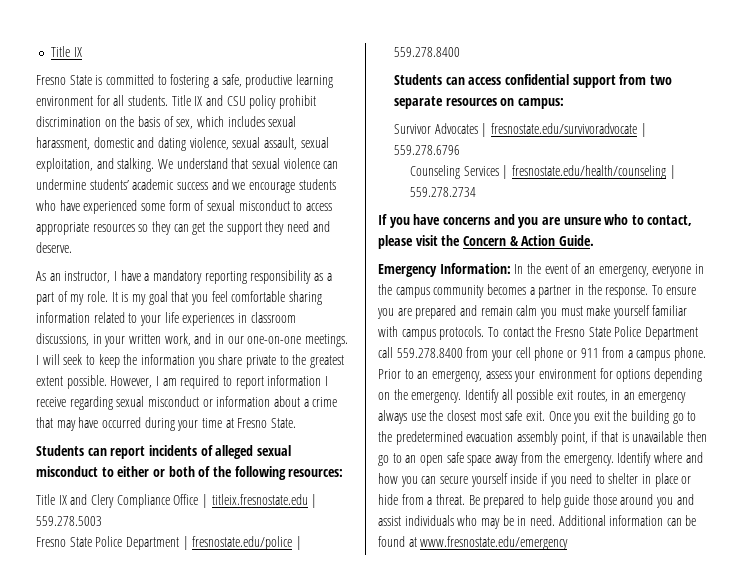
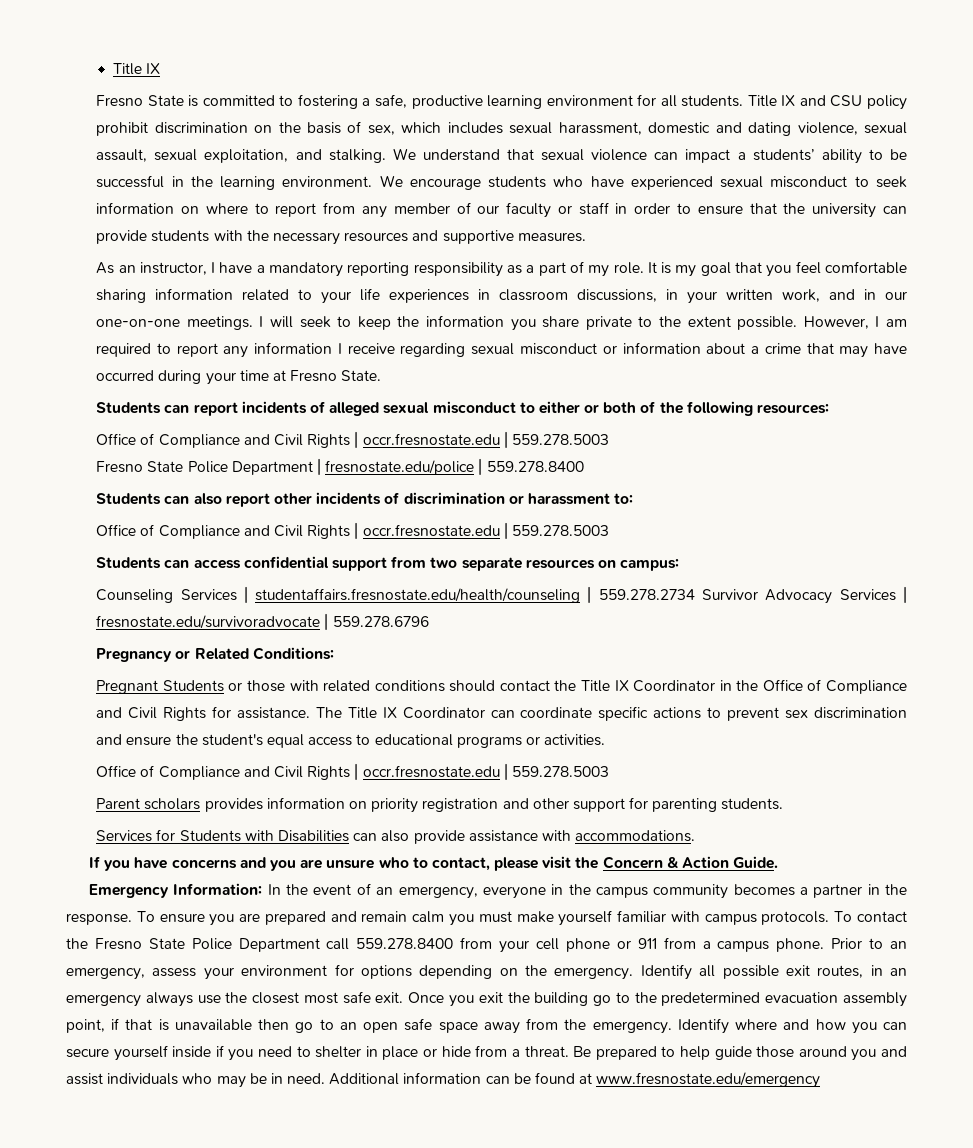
- We understand that sexual violence can undermine students’ academic success and we encourage students who have experienced some form of sexual misconduct to access appropriate resources so they can get the support they need and deserve.
+ We understand that sexual violence can impact a students’ ability to be successful in the learning environment. We encourage students who have experienced sexual misconduct to seek information on where to report from any member of our faculty or staff in order to ensure that the university can provide students with the necessary resources and supportive measures.
- I will seek to keep the information you share private to the greatest extent possible.
+ I will seek to keep the information you share private to the extent possible.
- However, I am required to report information I receive regarding sexual misconduct or information about a crime that may have occurred during your time at Fresno State.
+ However, I am required to report any information I receive regarding sexual misconduct or information about a crime that may have occurred during your time at Fresno State.
  Students can report incidents of alleged sexual misconduct to either or both of the following resources:
- Title IX and Clery Compliance Office | titleix.fresnostate.edu | 559.278.5003
+ Office of Compliance and Civil Rights | occr.fresnostate.edu | 559.278.5003
+ Students can also report other incidents of discrimination or harassment to:
+ Office of Compliance and Civil Rights | occr.fresnostate.edu | 559.278.5003
- Survivor Advocates | fresnostate.edu/survivoradvocate | 559.278.6796
- Counseling Services | fresnostate.edu/health/counseling | 559.278.2734
+ Counseling Services | studentaffairs.fresnostate.edu/health/counseling | 559.278.2734 Survivor Advocacy Services | fresnostate.edu/survivoradvocate | 559.278.6796
+ Pregnancy or Related Conditions:
+ Pregnant Students or those with related conditions should contact the Title IX Coordinator in the Office of Compliance and Civil Rights for assistance. The Title IX Coordinator can coordinate specific actions to prevent sex discrimination and ensure the student's equal access to educational programs or activities.
+ Office of Compliance and Civil Rights | occr.fresnostate.edu | 559.278.5003
+ Parent scholars provides information on priority registration and other support for parenting students.
+ Services for Students with Disabilities can also provide assistance with accommodations.

